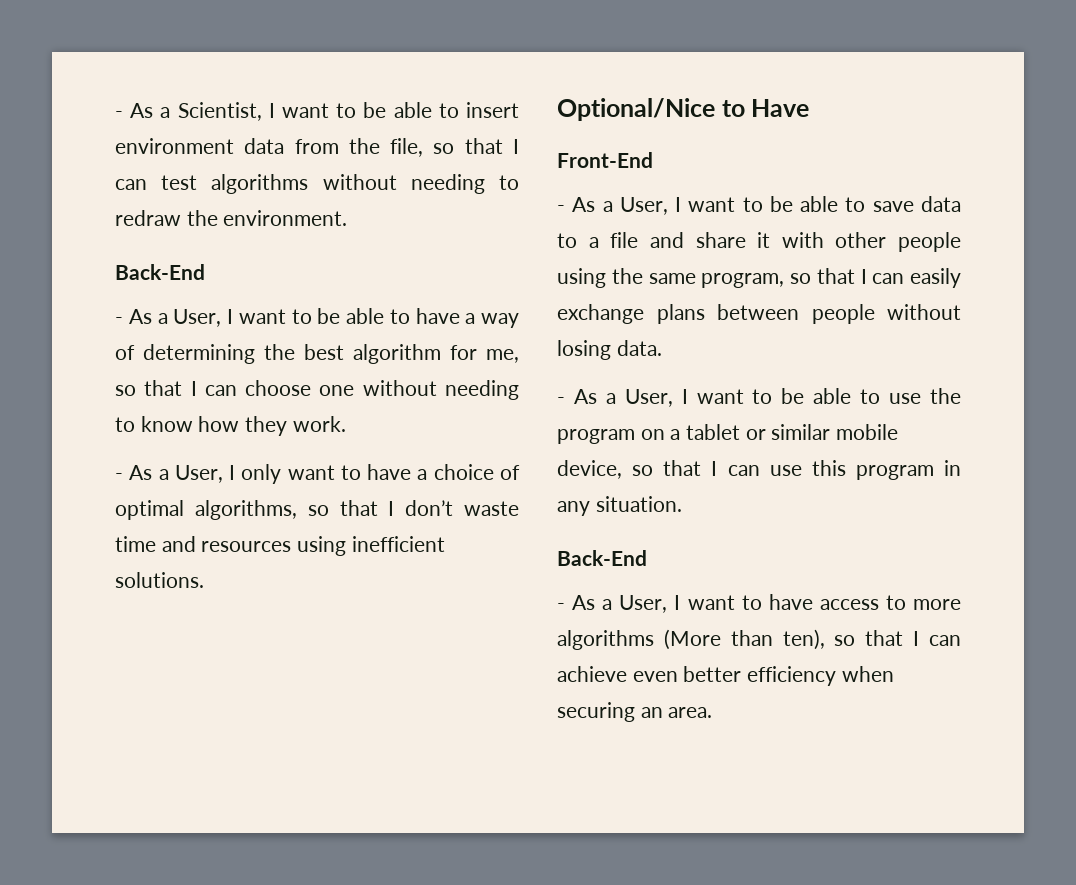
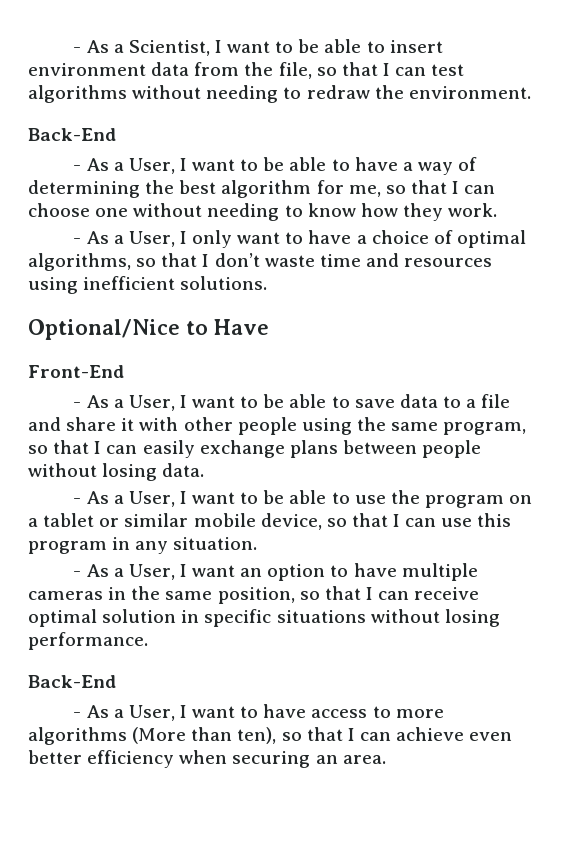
+ - As a User, I want an option to have multiple cameras in the same position, so that I can receive optimal solution in specific situations without losing performance.

